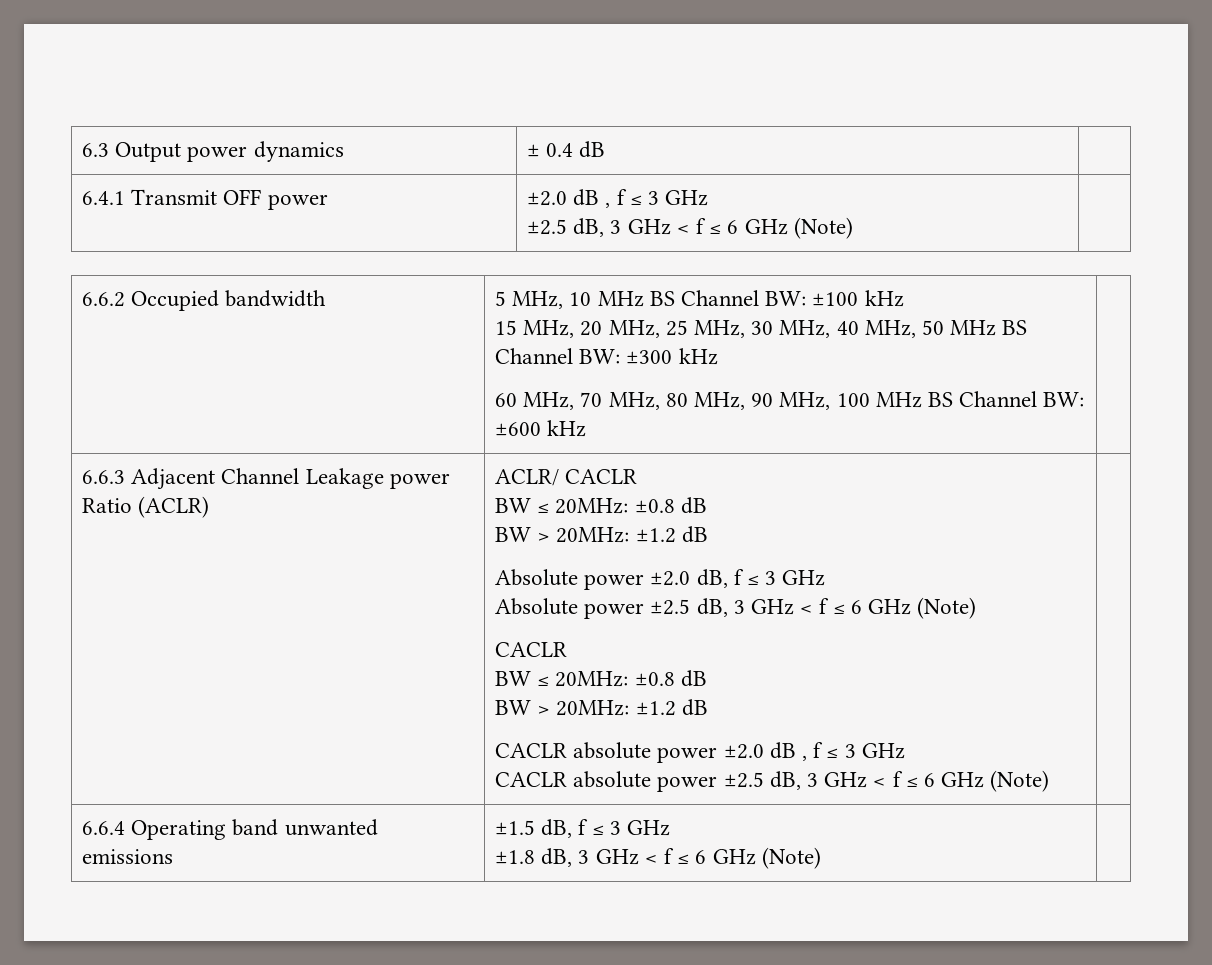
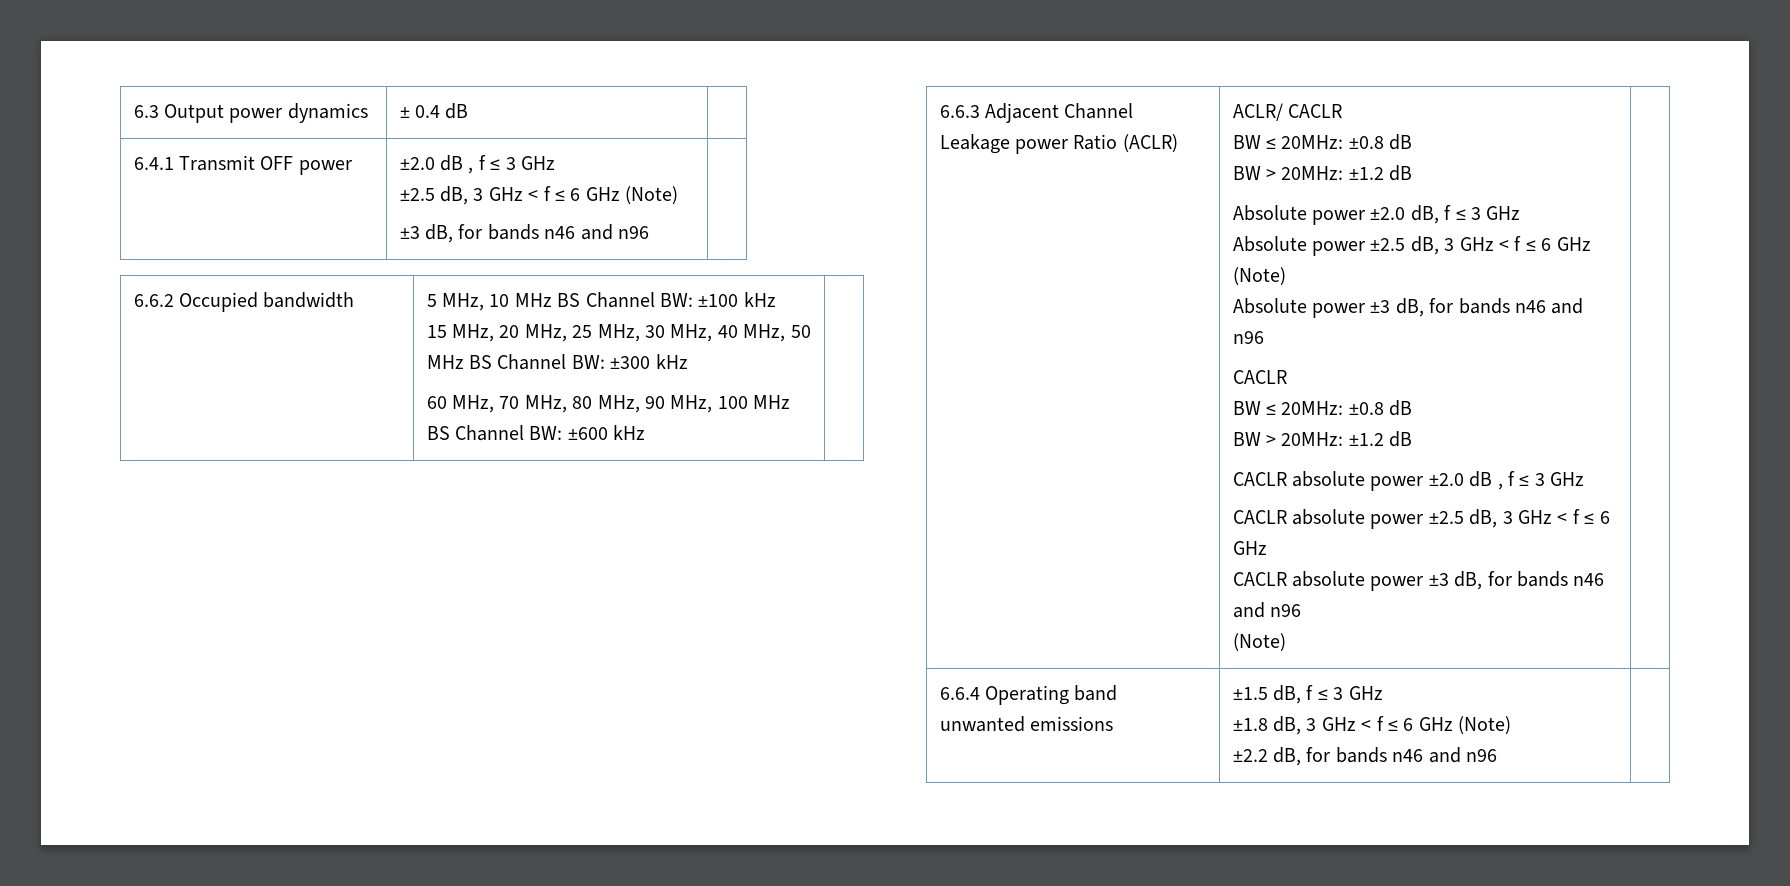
  6.4.1 Transmit OFF power | ±2.0 dB , f ≤ 3 GHz
- ±2.5 dB, 3 GHz < f ≤ 6 GHz (Note) |
+ ±2.5 dB, 3 GHz < f ≤ 6 GHz (Note)
+ ±3 dB, for bands n46 and n96 |
+ Absolute power ±3 dB, for bands n46 and n96
- CACLR absolute power ±2.5 dB, 3 GHz < f ≤ 6 GHz (Note)
+ CACLR absolute power ±2.5 dB, 3 GHz < f ≤ 6 GHz
+ CACLR absolute power ±3 dB, for bands n46 and n96
+ (Note)
  6.6.4 Operating band unwanted emissions | ±1.5 dB, f ≤ 3 GHz
- ±1.8 dB, 3 GHz < f ≤ 6 GHz (Note) |
+ ±1.8 dB, 3 GHz < f ≤ 6 GHz (Note)
+ ±2.2 dB, for bands n46 and n96 |

